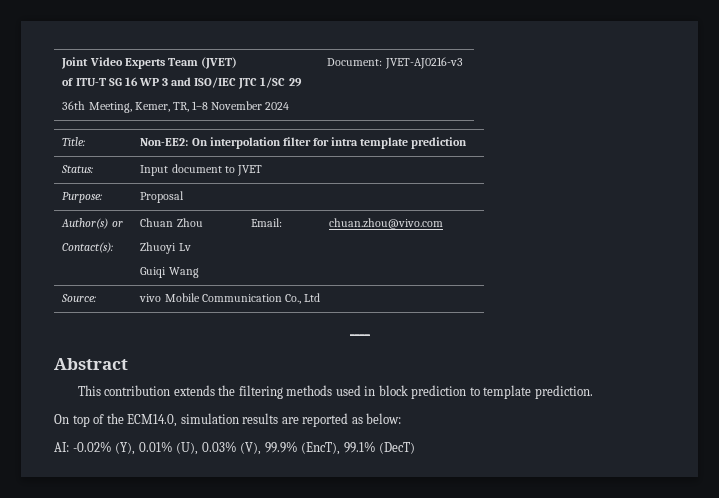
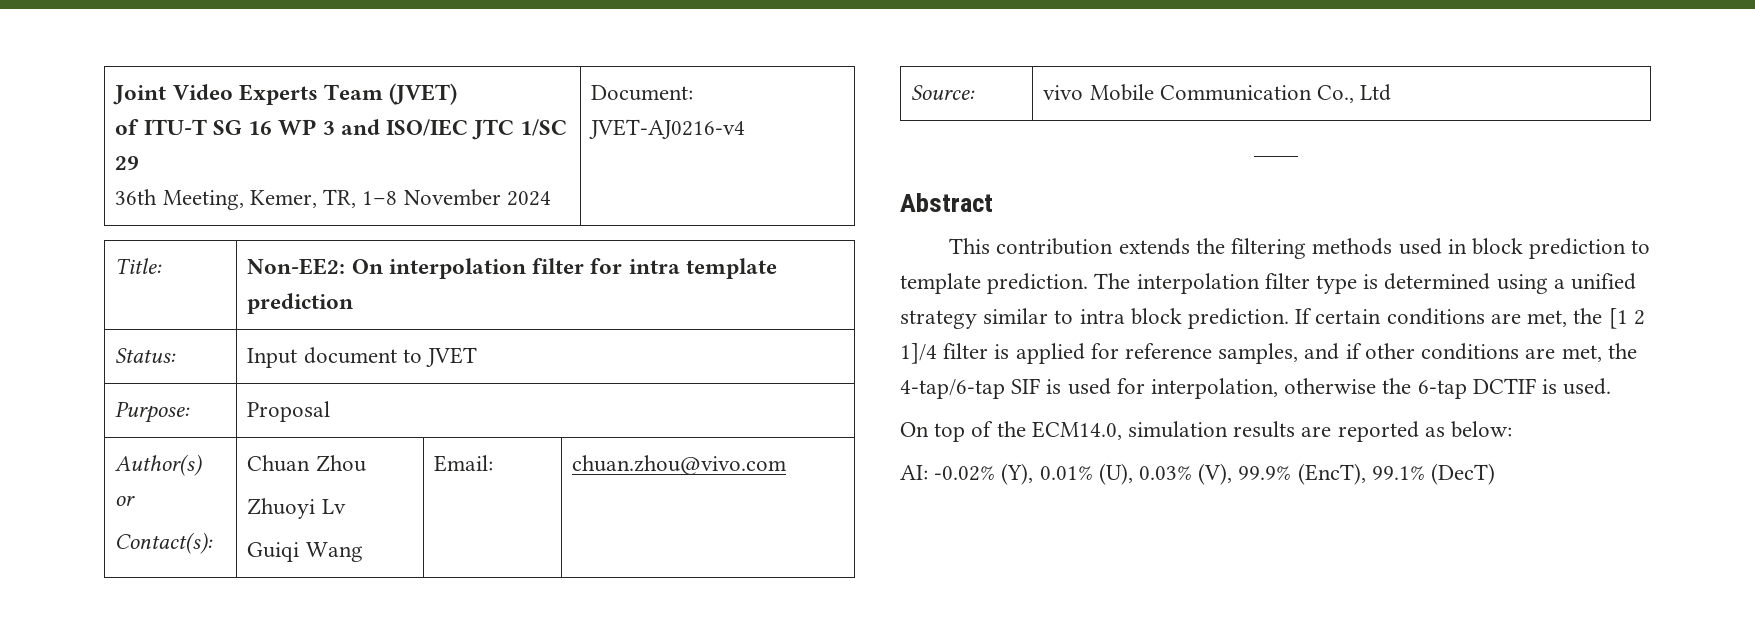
  Joint Video Experts Team (JVET)
  of ITU-T SG 16 WP 3 and ISO/IEC JTC 1/SC 29
- 36th Meeting, Kemer, TR, 1–8 November 2024 | Document: JVET-AJ0216-v3
+ 36th Meeting, Kemer, TR, 1–8 November 2024 | Document: JVET-AJ0216-v4
+ The interpolation filter type is determined using a unified strategy similar to intra block prediction. If certain conditions are met, the [1 2 1]/4 filter is applied for reference samples, and if other conditions are met, the 4-tap/6-tap SIF is used for interpolation, otherwise the 6-tap DCTIF is used.

